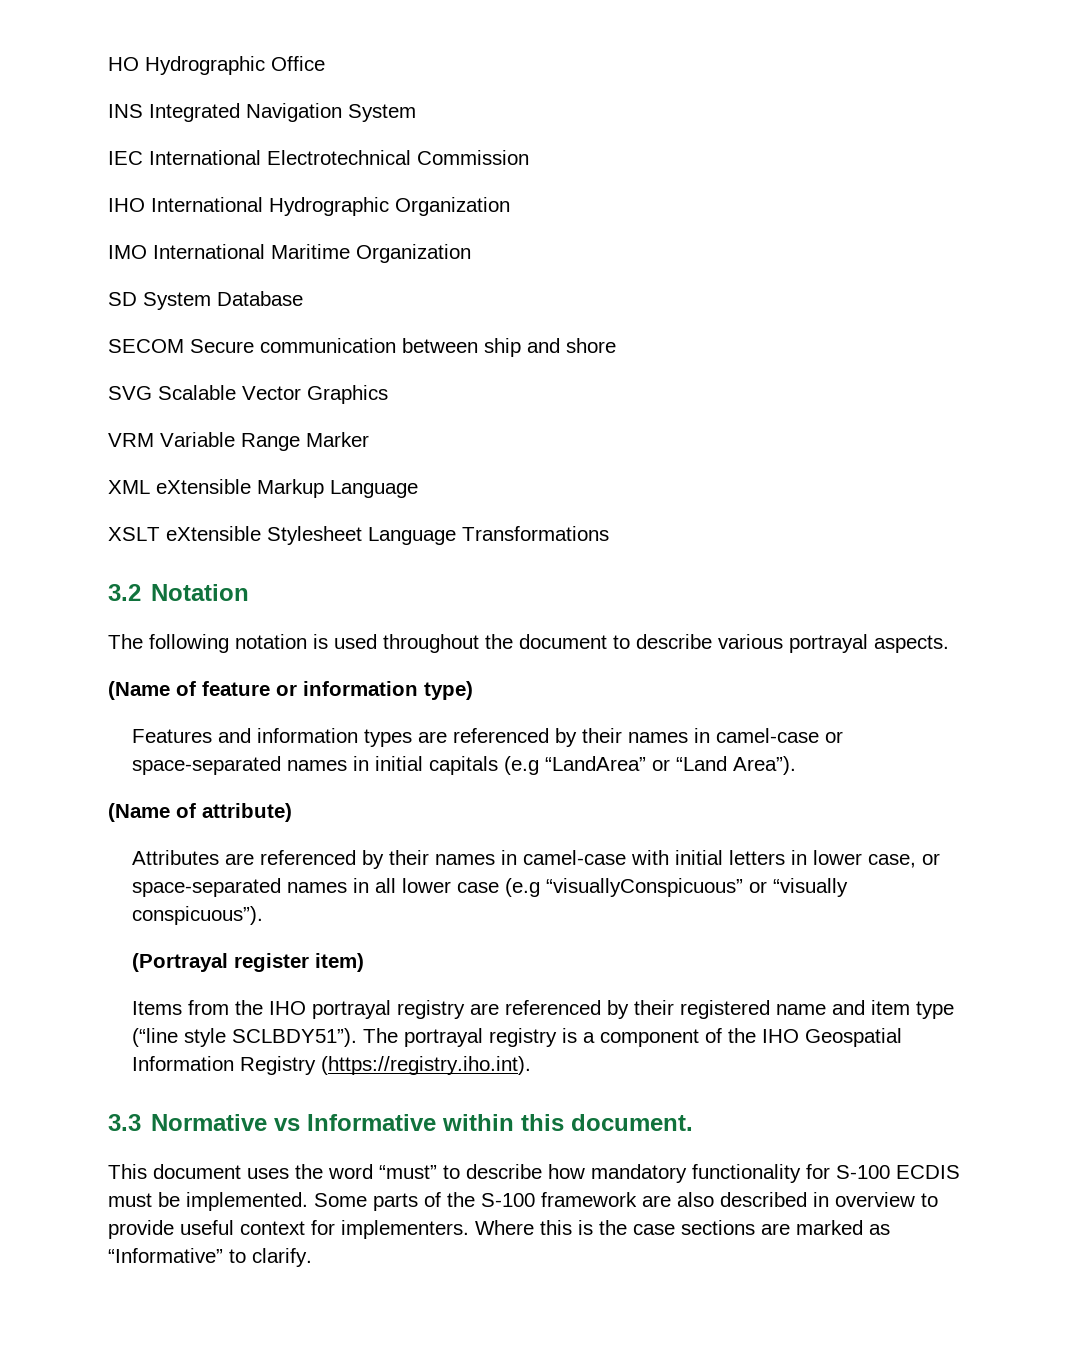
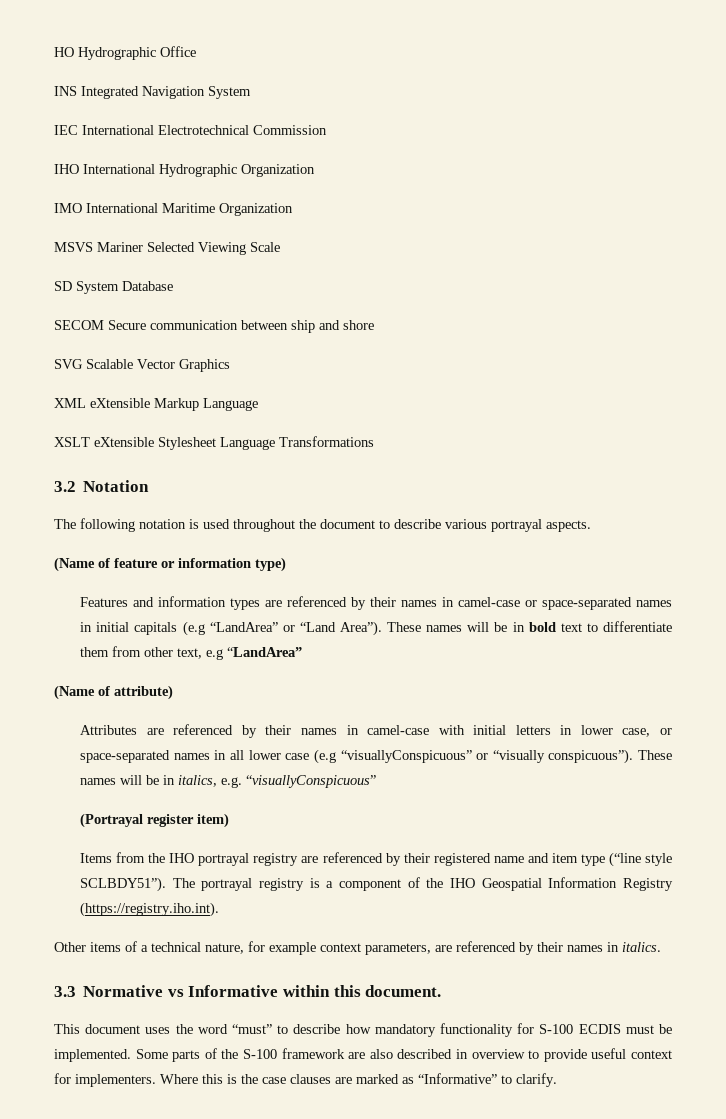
+ MSVS Mariner Selected Viewing Scale
- VRM Variable Range Marker
+ These names will be in bold text to differentiate them from other text, e.g “LandArea”
+ These names will be in italics, e.g. “visuallyConspicuous”
+ Other items of a technical nature, for example context parameters, are referenced by their names in italics.
- Where this is the case sections are marked as “Informative” to clarify.
+ Where this is the case clauses are marked as “Informative” to clarify.

